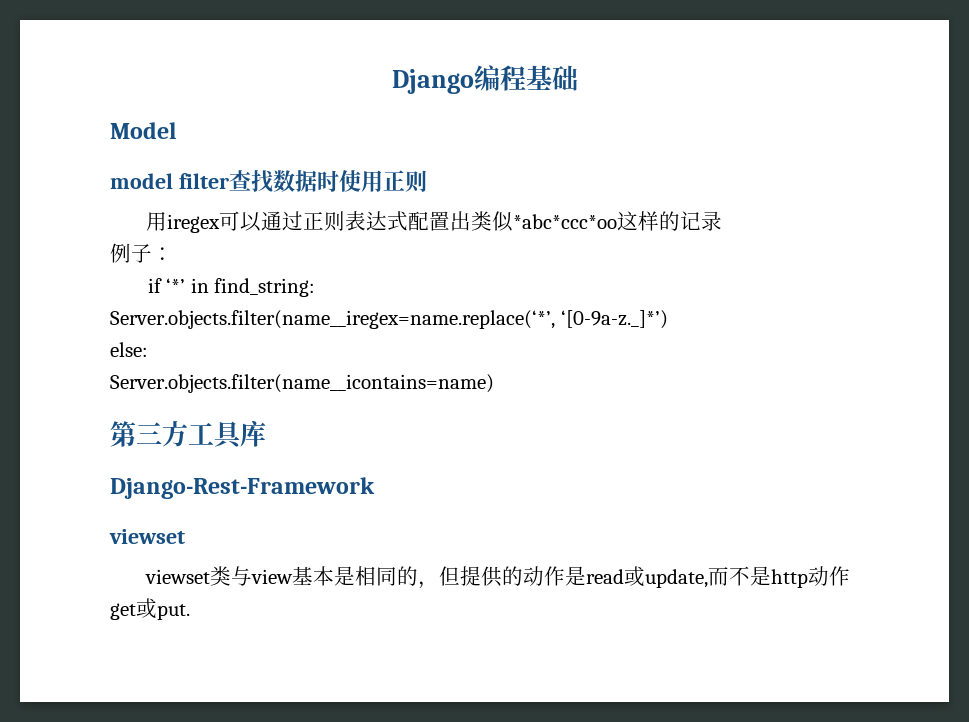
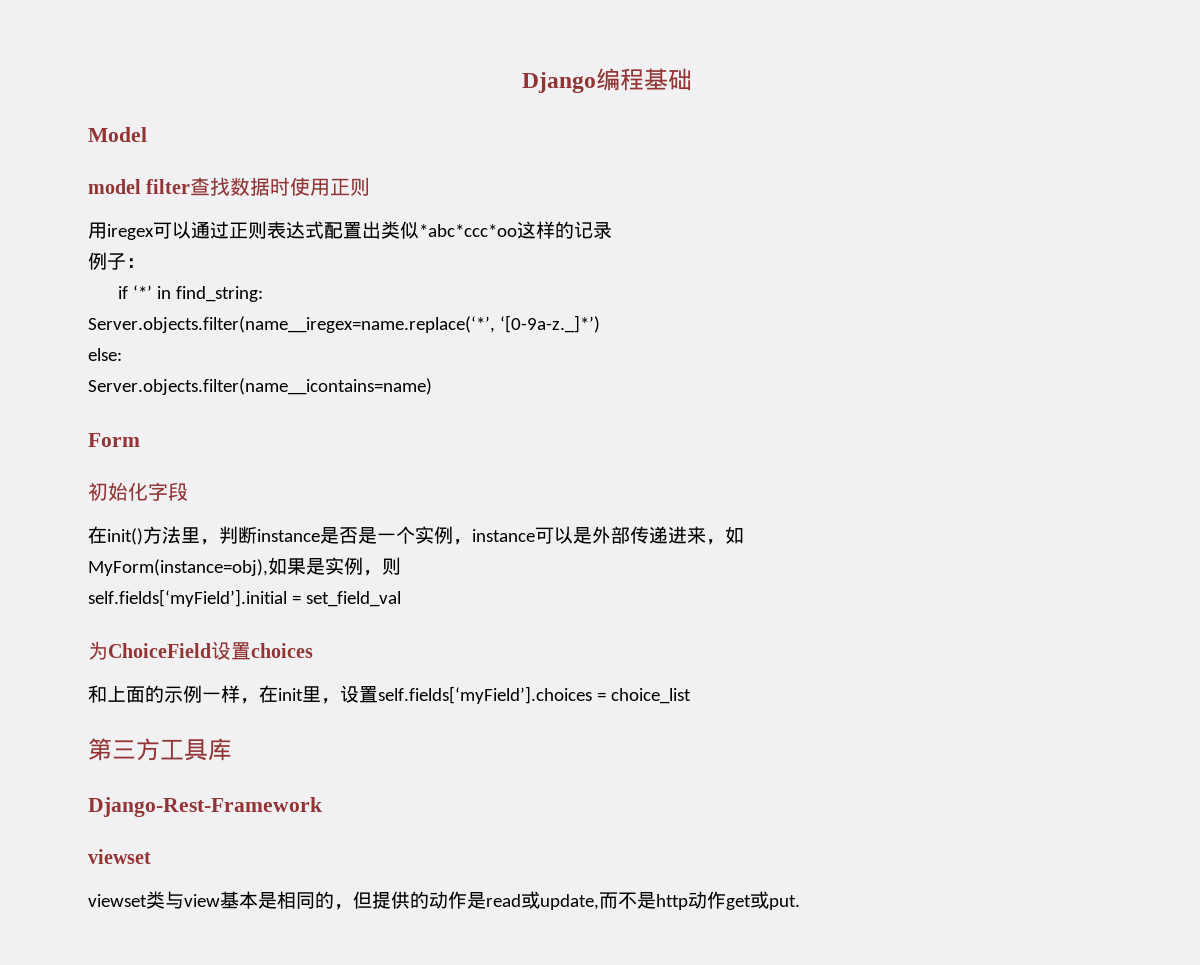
+ Form
+ 初始化字段
+ 在init()方法里，判断instance是否是一个实例，instance可以是外部传递进来，如
+ MyForm(instance=obj),如果是实例，则
+ self.fields[‘myField’].initial = set_field_val
+ 为ChoiceField设置choices
+ 和上面的示例一样，在init里，设置self.fields[‘myField’].choices = choice_list

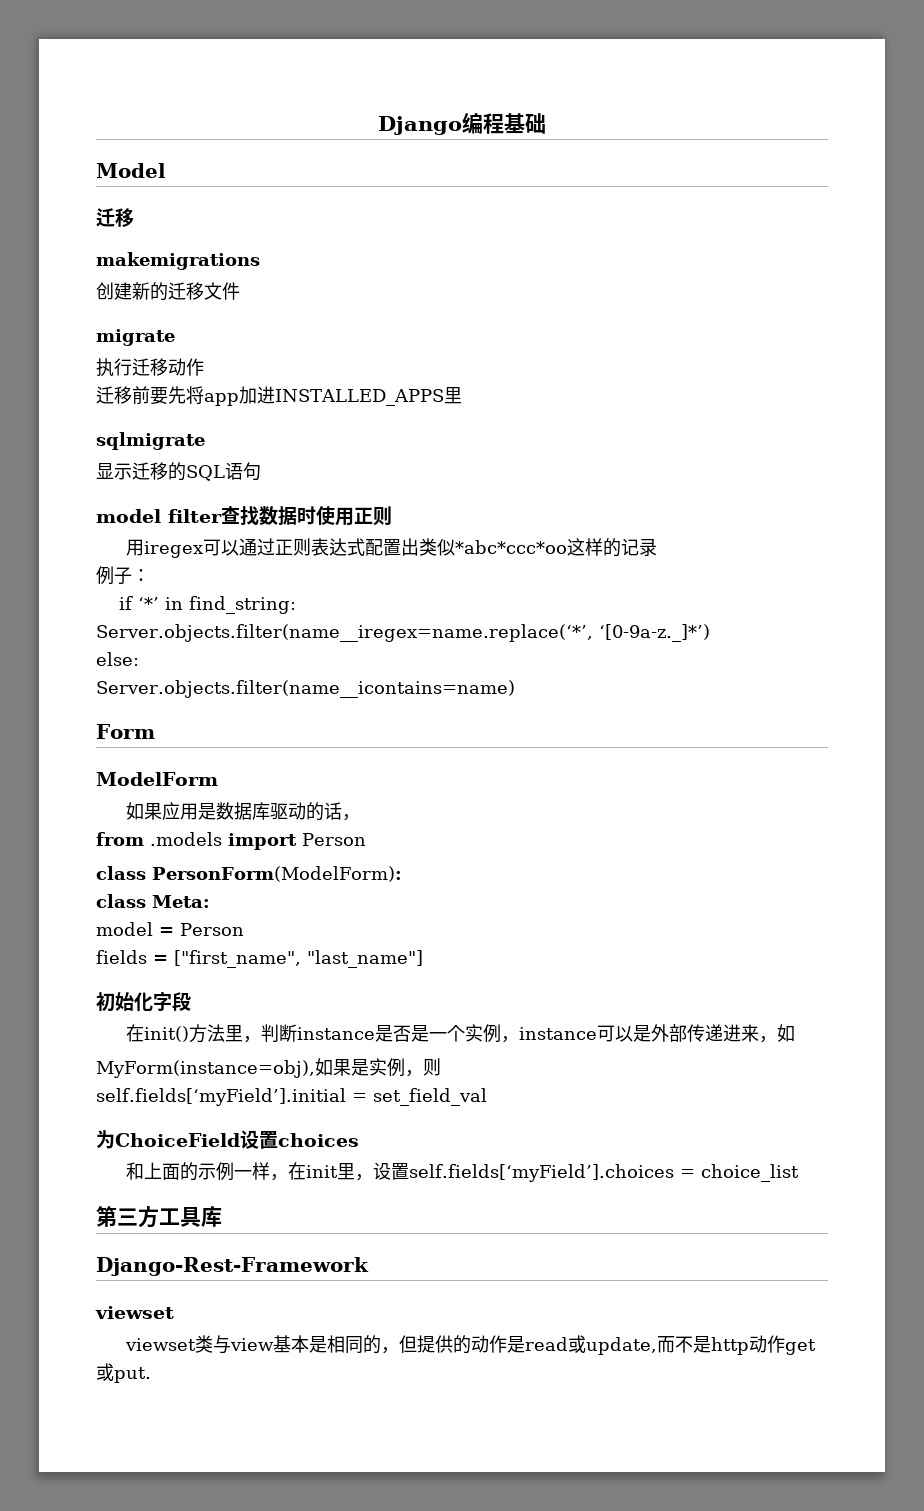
  Model
+ 迁移
+ makemigrations
+ 创建新的迁移文件
+ migrate
+ 执行迁移动作
+ 迁移前要先将app加进INSTALLED_APPS里
+ sqlmigrate
+ 显示迁移的SQL语句
+ ModelForm
+ 如果应用是数据库驱动的话，
+ from .models import Person
+ class PersonForm(ModelForm):
+ class Meta:
+ model = Person
+ fields = ["first_name", "last_name"]

